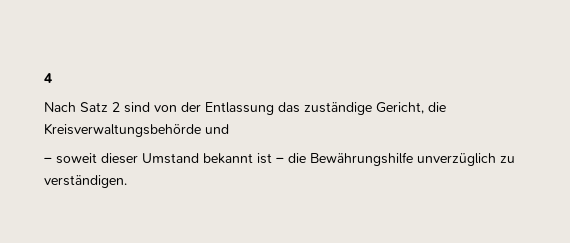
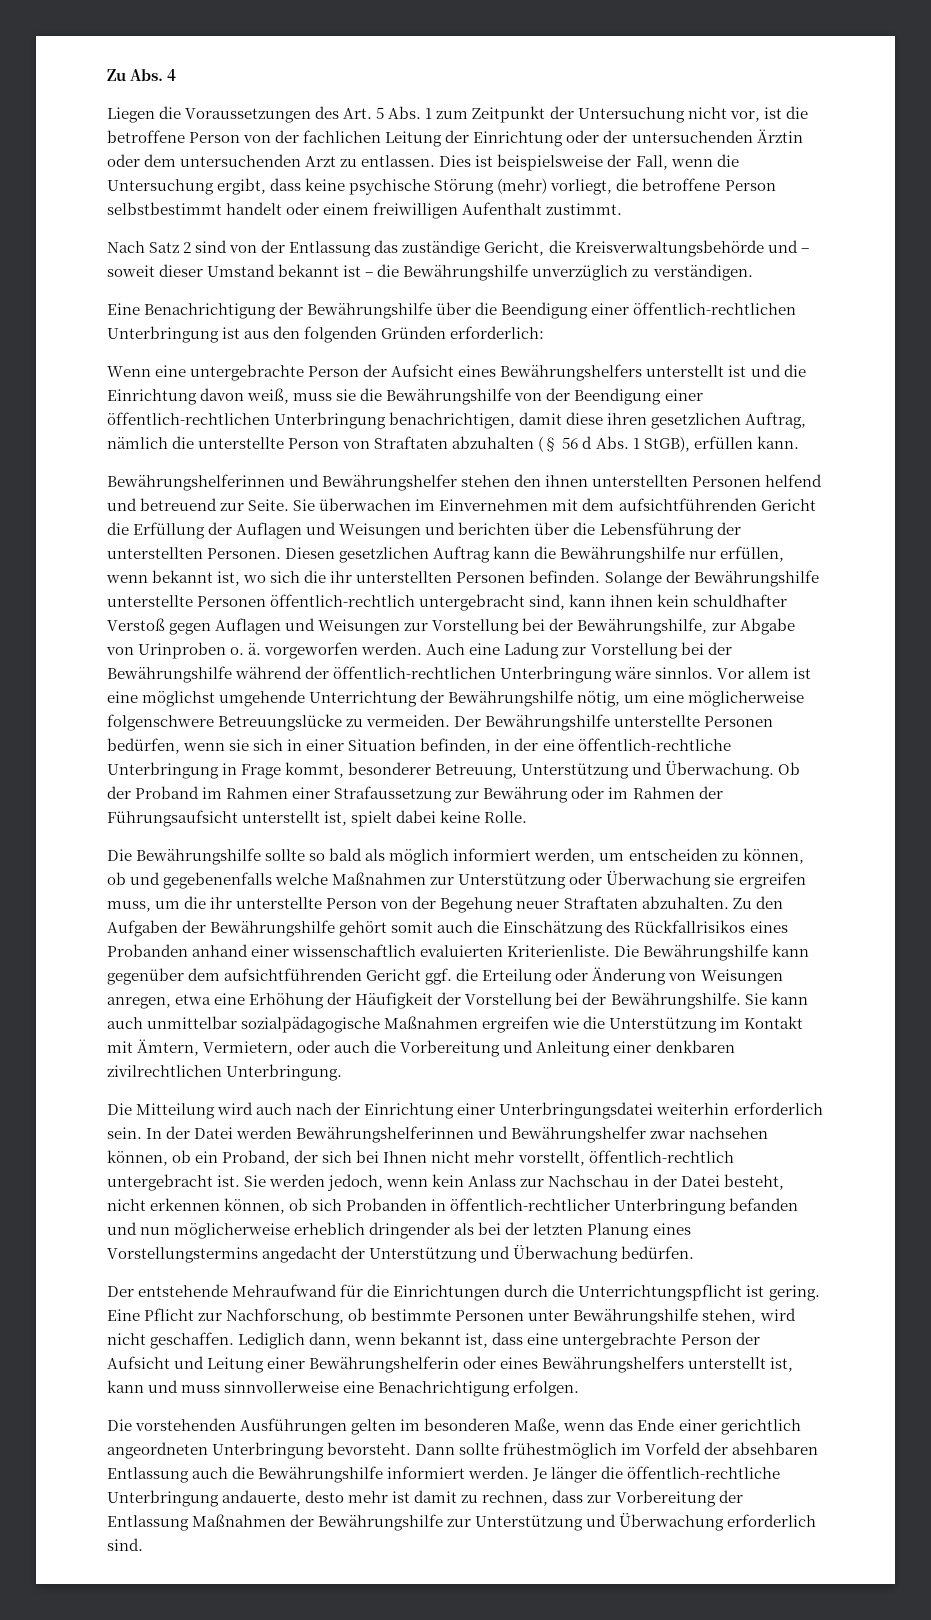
- 4
+ Zu Abs. 4
+ Liegen die Voraussetzungen des Art. 5 Abs. 1 zum Zeitpunkt der Untersuchung nicht vor, ist die betroffene Person von der fachlichen Leitung der Einrichtung oder der untersuchenden Ärztin oder dem untersuchenden Arzt zu entlassen. Dies ist beispielsweise der Fall, wenn die Untersuchung ergibt, dass keine psychische Störung (mehr) vorliegt, die betroffene Person selbstbestimmt handelt oder einem freiwilligen Aufenthalt zustimmt.
- Nach Satz 2 sind von der Entlassung das zuständige Gericht, die Kreisverwaltungsbehörde und
- – soweit dieser Umstand bekannt ist – die Bewährungshilfe unverzüglich zu verständigen.
+ Nach Satz 2 sind von der Entlassung das zuständige Gericht, die Kreisverwaltungsbehörde und – soweit dieser Umstand bekannt ist – die Bewährungshilfe unverzüglich zu verständigen.
+ Eine Benachrichtigung der Bewährungshilfe über die Beendigung einer öffentlich-rechtlichen Unterbringung ist aus den folgenden Gründen erforderlich:
+ Wenn eine untergebrachte Person der Aufsicht eines Bewährungshelfers unterstellt ist und die Einrichtung davon weiß, muss sie die Bewährungshilfe von der Beendigung einer öffentlich-rechtlichen Unterbringung benachrichtigen, damit diese ihren gesetzlichen Auftrag, nämlich die unterstellte Person von Straftaten abzuhalten (§ 56 d Abs. 1 StGB), erfüllen kann.
+ Bewährungshelferinnen und Bewährungshelfer stehen den ihnen unterstellten Personen helfend und betreuend zur Seite. Sie überwachen im Einvernehmen mit dem aufsichtführenden Gericht die Erfüllung der Auflagen und Weisungen und berichten über die Lebensführung der unterstellten Personen. Diesen gesetzlichen Auftrag kann die Bewährungshilfe nur erfüllen, wenn bekannt ist, wo sich die ihr unterstellten Personen befinden. Solange der Bewährungshilfe unterstellte Personen öffentlich-rechtlich untergebracht sind, kann ihnen kein schuldhafter Verstoß gegen Auflagen und Weisungen zur Vorstellung bei der Bewährungshilfe, zur Abgabe von Urinproben o. ä. vorgeworfen werden. Auch eine Ladung zur Vorstellung bei der Bewährungshilfe während der öffentlich-rechtlichen Unterbringung wäre sinnlos. Vor allem ist eine möglichst umgehende Unterrichtung der Bewährungshilfe nötig, um eine möglicherweise folgenschwere Betreuungslücke zu vermeiden. Der Bewährungshilfe unterstellte Personen bedürfen, wenn sie sich in einer Situation befinden, in der eine öffentlich-rechtliche Unterbringung in Frage kommt, besonderer Betreuung, Unterstützung und Überwachung. Ob der Proband im Rahmen einer Strafaussetzung zur Bewährung oder im Rahmen der Führungsaufsicht unterstellt ist, spielt dabei keine Rolle.
+ Die Bewährungshilfe sollte so bald als möglich informiert werden, um entscheiden zu können, ob und gegebenenfalls welche Maßnahmen zur Unterstützung oder Überwachung sie ergreifen muss, um die ihr unterstellte Person von der Begehung neuer Straftaten abzuhalten. Zu den Aufgaben der Bewährungshilfe gehört somit auch die Einschätzung des Rückfallrisikos eines Probanden anhand einer wissenschaftlich evaluierten Kriterienliste. Die Bewährungshilfe kann gegenüber dem aufsichtführenden Gericht ggf. die Erteilung oder Änderung von Weisungen anregen, etwa eine Erhöhung der Häufigkeit der Vorstellung bei der Bewährungshilfe. Sie kann auch unmittelbar sozialpädagogische Maßnahmen ergreifen wie die Unterstützung im Kontakt mit Ämtern, Vermietern, oder auch die Vorbereitung und Anleitung einer denkbaren zivilrechtlichen Unterbringung.
+ Die Mitteilung wird auch nach der Einrichtung einer Unterbringungsdatei weiterhin erforderlich sein. In der Datei werden Bewährungshelferinnen und Bewährungshelfer zwar nachsehen können, ob ein Proband, der sich bei Ihnen nicht mehr vorstellt, öffentlich-rechtlich untergebracht ist. Sie werden jedoch, wenn kein Anlass zur Nachschau in der Datei besteht, nicht erkennen können, ob sich Probanden in öffentlich-rechtlicher Unterbringung befanden und nun möglicherweise erheblich dringender als bei der letzten Planung eines Vorstellungstermins angedacht der Unterstützung und Überwachung bedürfen.
+ Der entstehende Mehraufwand für die Einrichtungen durch die Unterrichtungspflicht ist gering. Eine Pflicht zur Nachforschung, ob bestimmte Personen unter Bewährungshilfe stehen, wird nicht geschaffen. Lediglich dann, wenn bekannt ist, dass eine untergebrachte Person der Aufsicht und Leitung einer Bewährungshelferin oder eines Bewährungshelfers unterstellt ist, kann und muss sinnvollerweise eine Benachrichtigung erfolgen.
+ Die vorstehenden Ausführungen gelten im besonderen Maße, wenn das Ende einer gerichtlich angeordneten Unterbringung bevorsteht. Dann sollte frühestmöglich im Vorfeld der absehbaren Entlassung auch die Bewährungshilfe informiert werden. Je länger die öffentlich-rechtliche Unterbringung andauerte, desto mehr ist damit zu rechnen, dass zur Vorbereitung der Entlassung Maßnahmen der Bewährungshilfe zur Unterstützung und Überwachung erforderlich sind.

